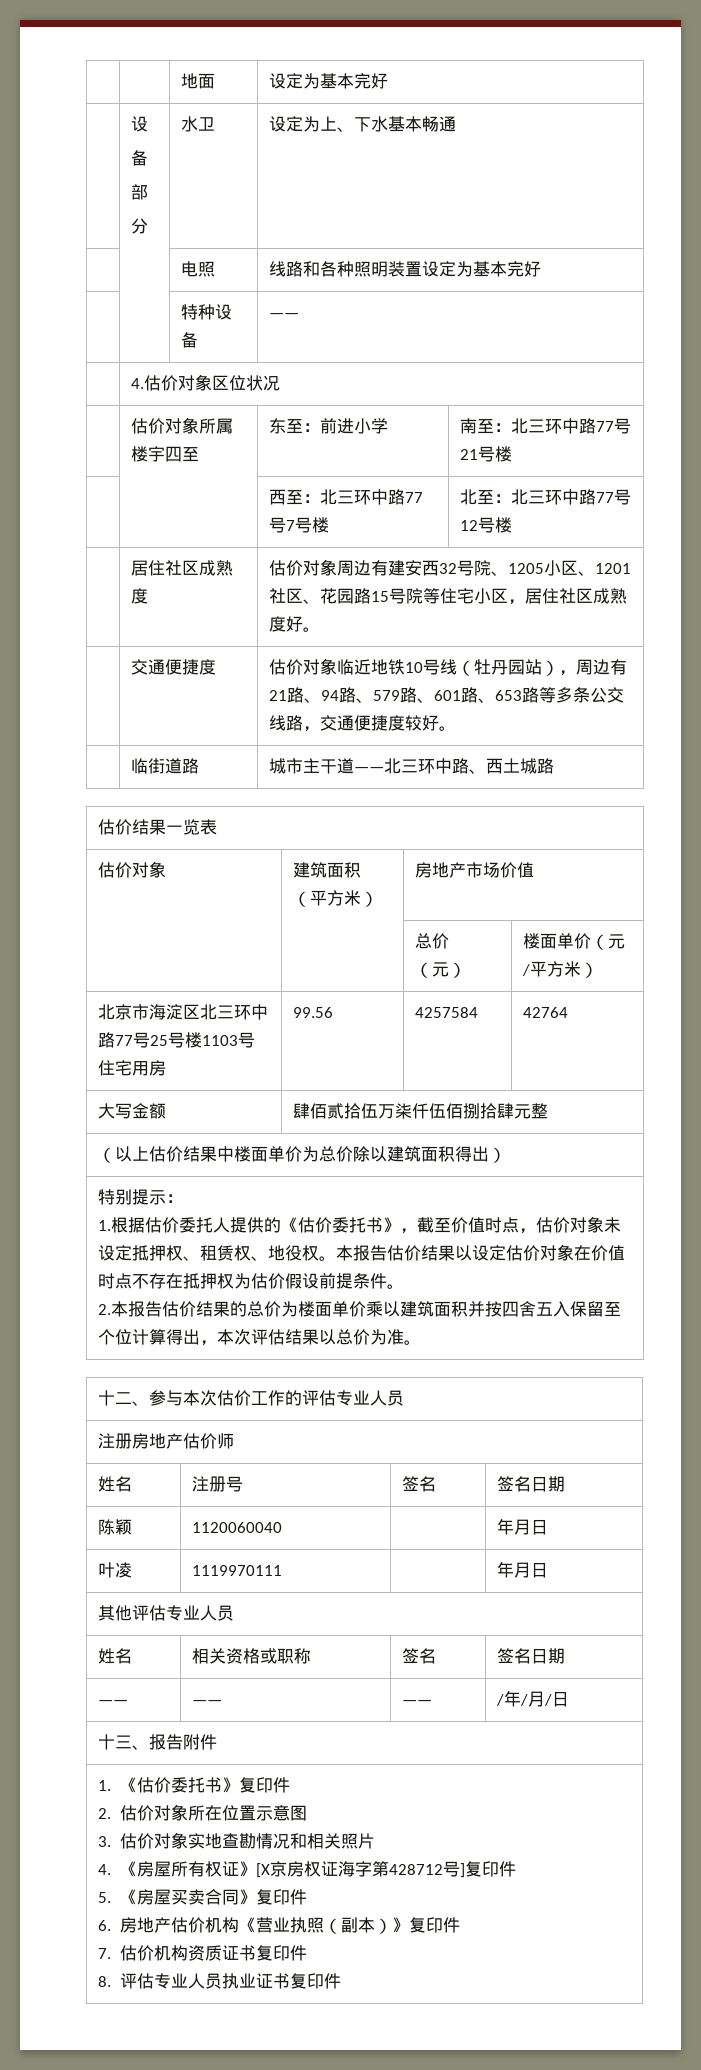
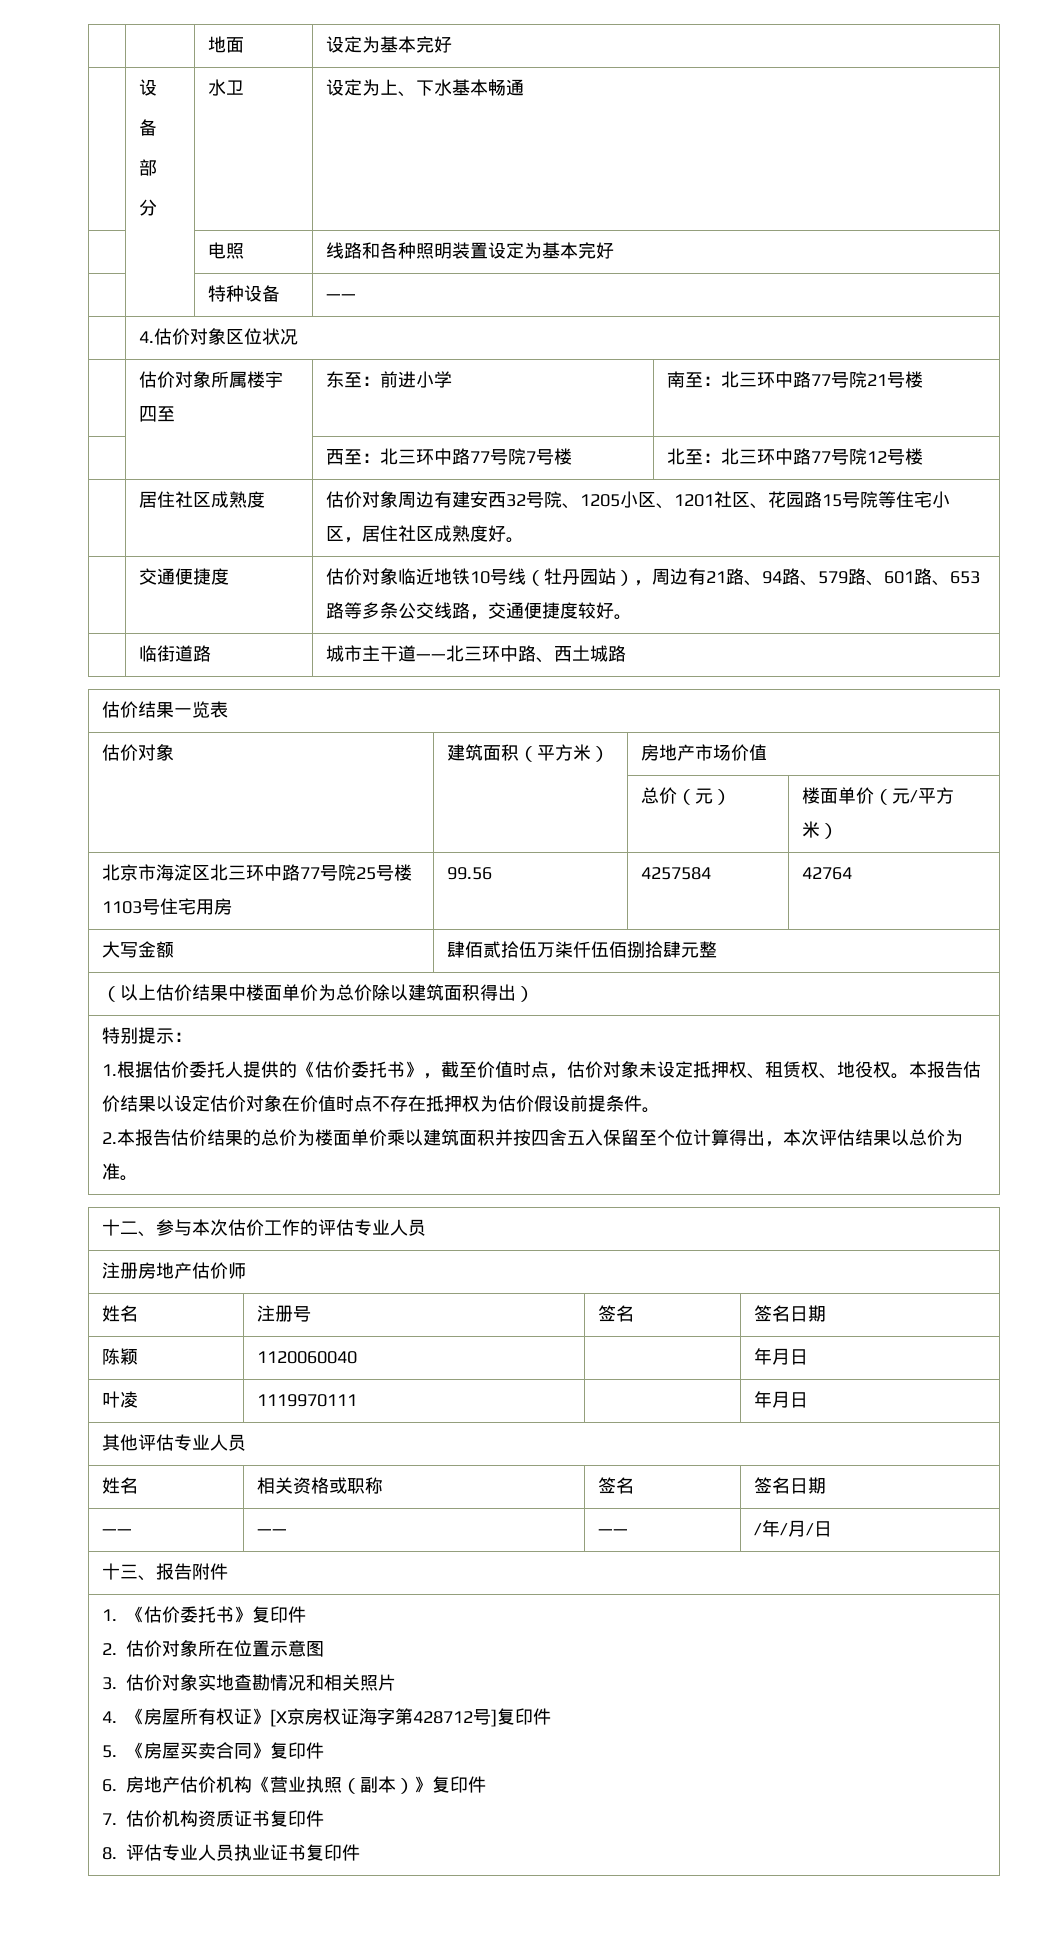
- | 估价对象所属楼宇四至 | 东至：前进小学 | 南至：北三环中路77号21号楼
+ | 估价对象所属楼宇四至 | 东至：前进小学 | 南至：北三环中路77号院21号楼
- | | 西至：北三环中路77号7号楼 | 北至：北三环中路77号12号楼
+ | | 西至：北三环中路77号院7号楼 | 北至：北三环中路77号院12号楼
- 北京市海淀区北三环中路77号25号楼1103号住宅用房 | 99.56 | 4257584 | 42764
+ 北京市海淀区北三环中路77号院25号楼1103号住宅用房 | 99.56 | 4257584 | 42764

